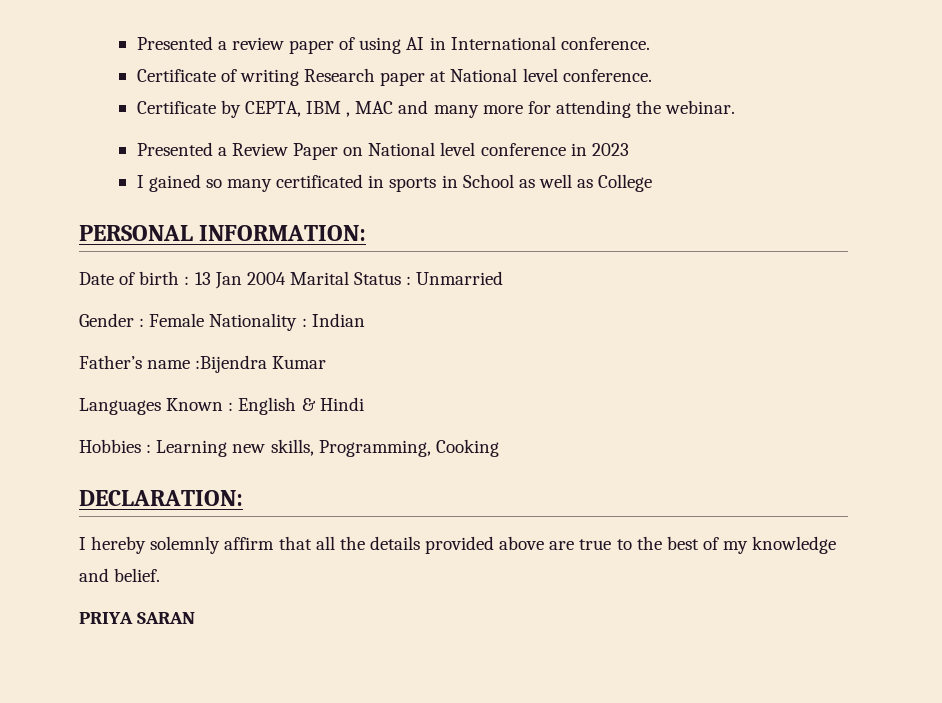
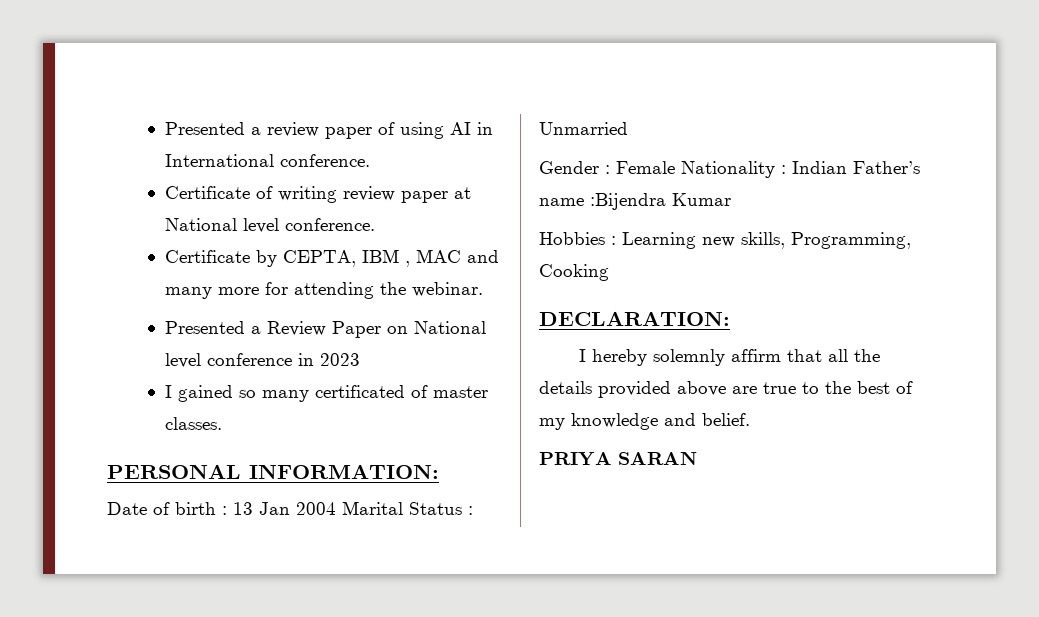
- Certificate of writing Research paper at National level conference.
+ Certificate of writing review paper at National level conference.
- I gained so many certificated in sports in School as well as College
+ I gained so many certificated of master classes.
- Gender : Female Nationality : Indian
- Father’s name :Bijendra Kumar
+ Gender : Female Nationality : Indian Father’s name :Bijendra Kumar
- Languages Known : English & Hindi

